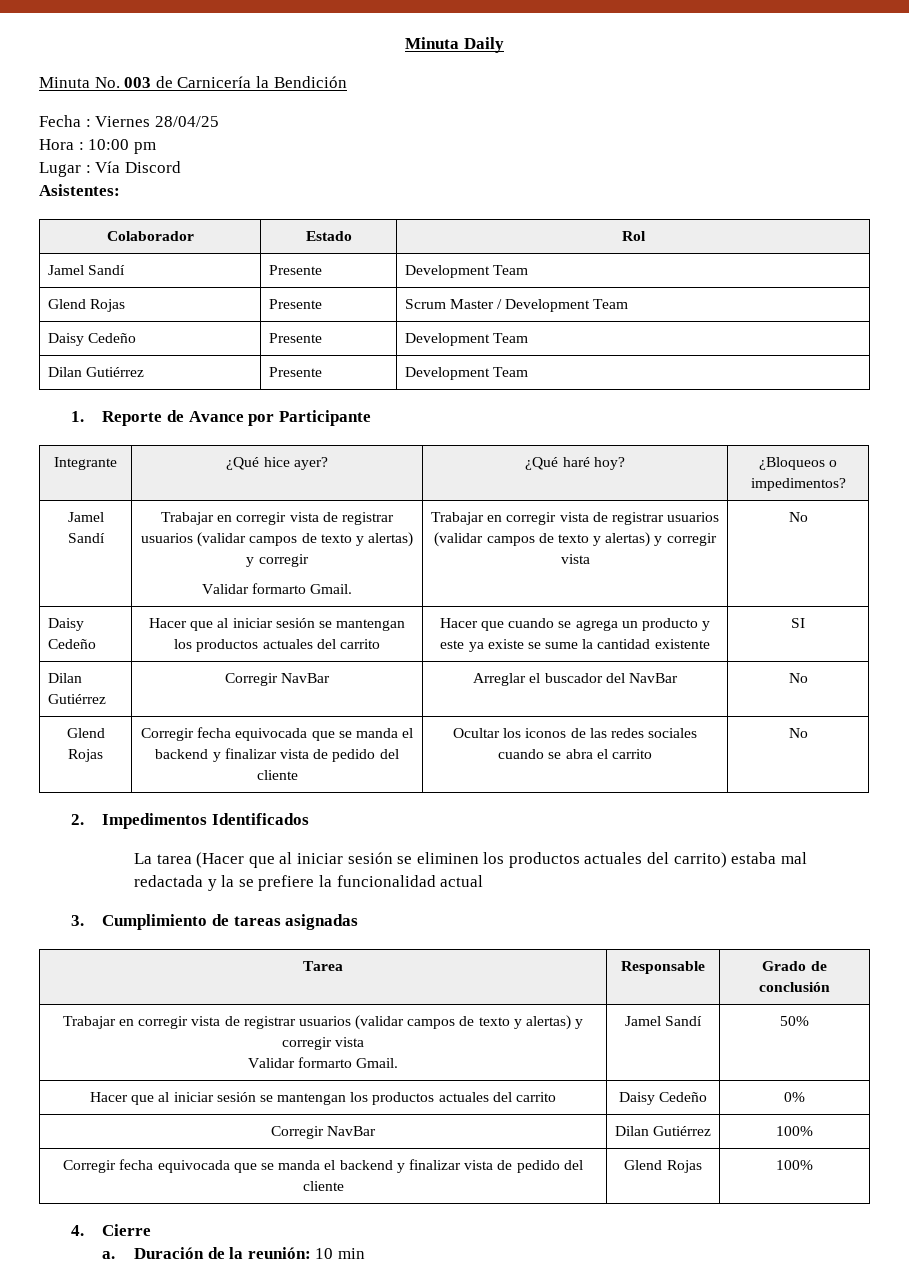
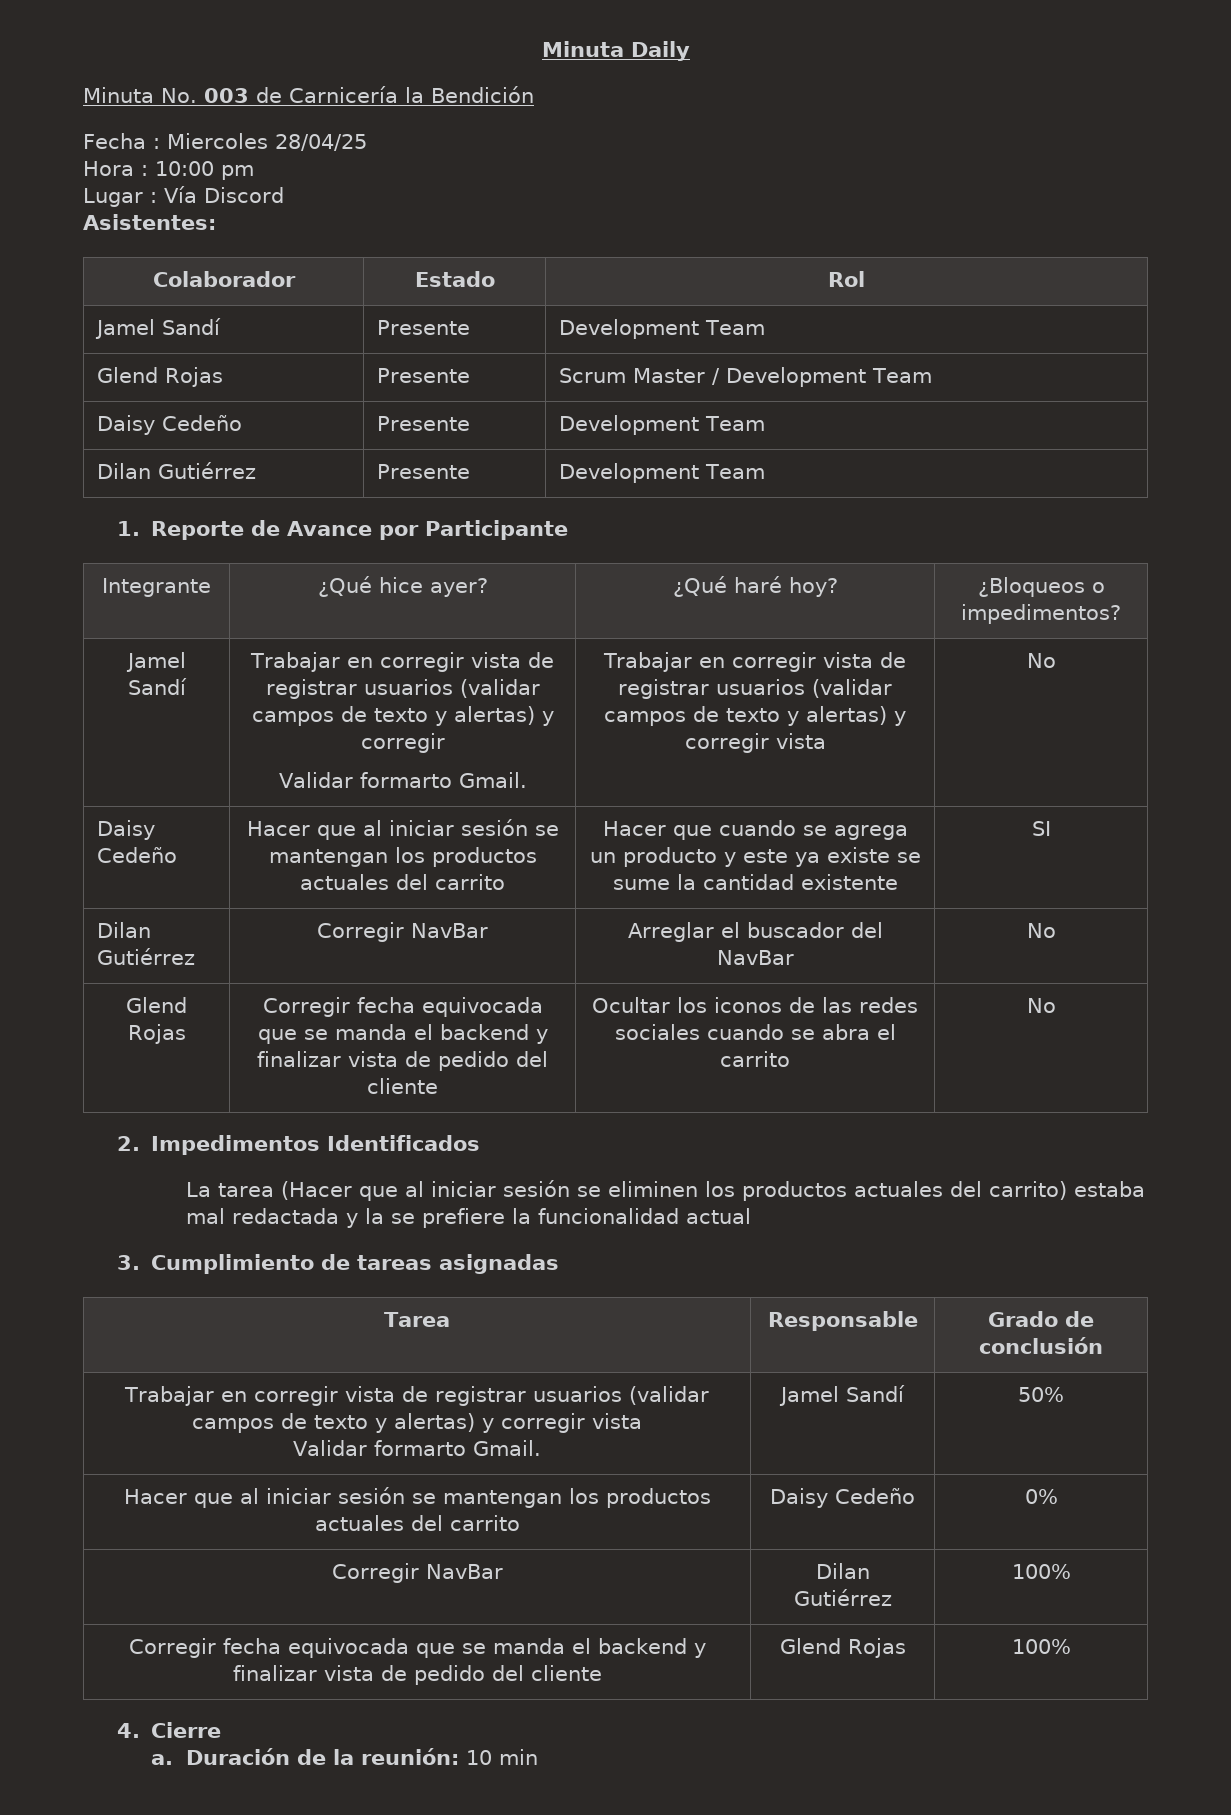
- Fecha : Viernes 28/04/25
+ Fecha : Miercoles 28/04/25

